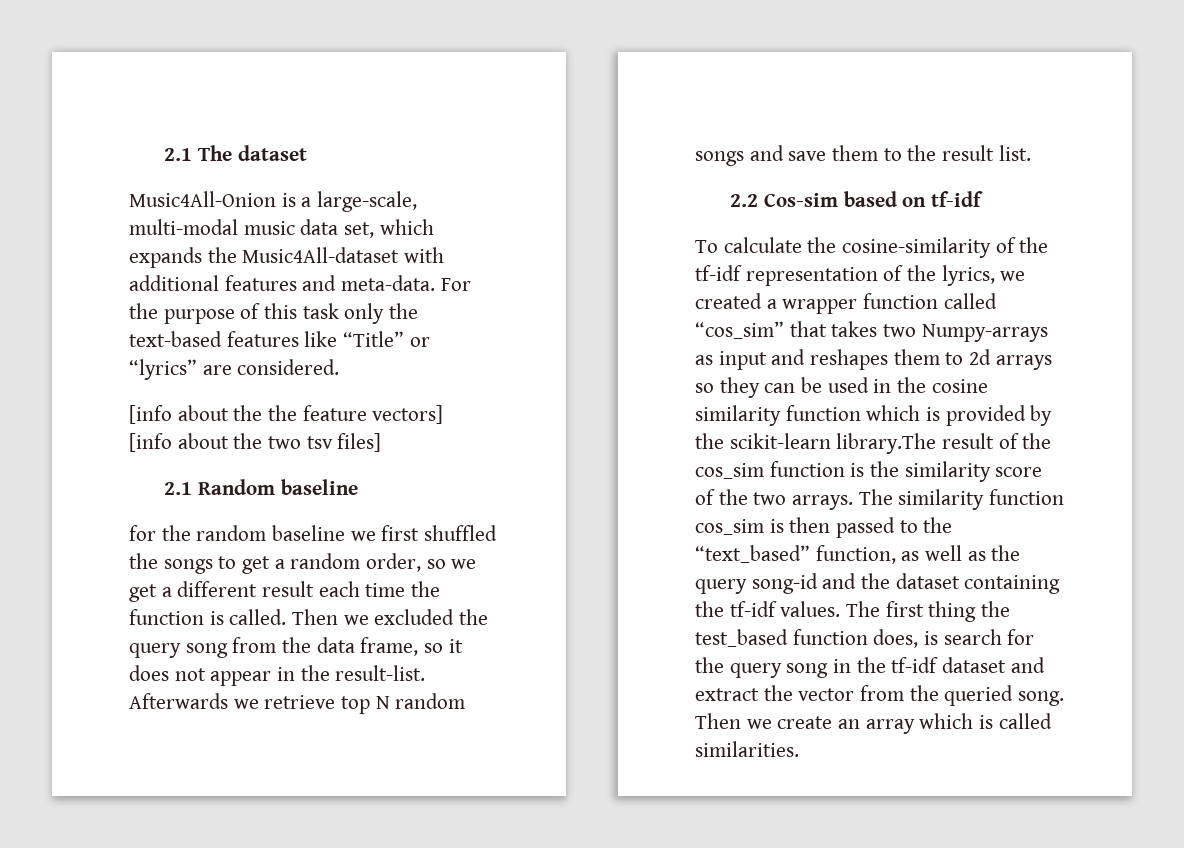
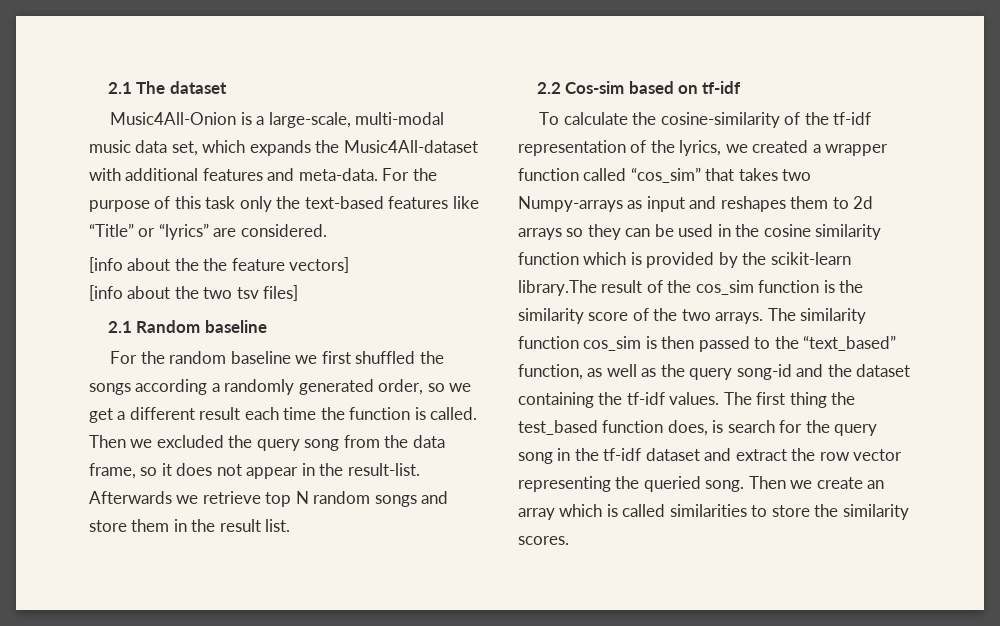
- for the random baseline we first shuffled the songs to get a random order, so we get a different result each time the function is called.
+ For the random baseline we first shuffled the songs according a randomly generated order, so we get a different result each time the function is called.
- Afterwards we retrieve top N random songs and save them to the result list.
+ Afterwards we retrieve top N random songs and store them in the result list.
- The first thing the test_based function does, is search for the query song in the tf-idf dataset and extract the vector from the queried song.
+ The first thing the test_based function does, is search for the query song in the tf-idf dataset and extract the row vector representing the queried song.
- Then we create an array which is called similarities.
+ Then we create an array which is called similarities to store the similarity scores.

